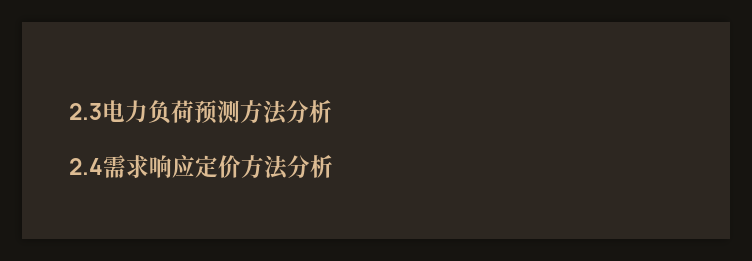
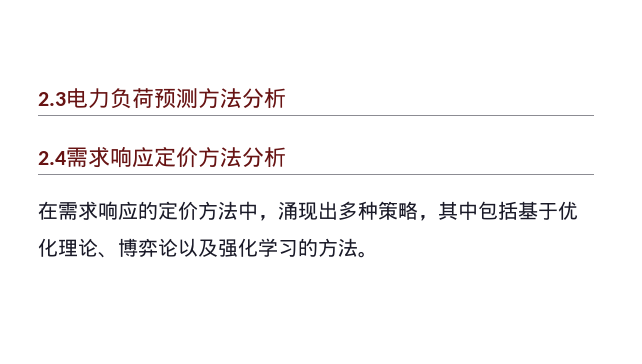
+ 在需求响应的定价方法中，涌现出多种策略，其中包括基于优化理论、博弈论以及强化学习的方法。

